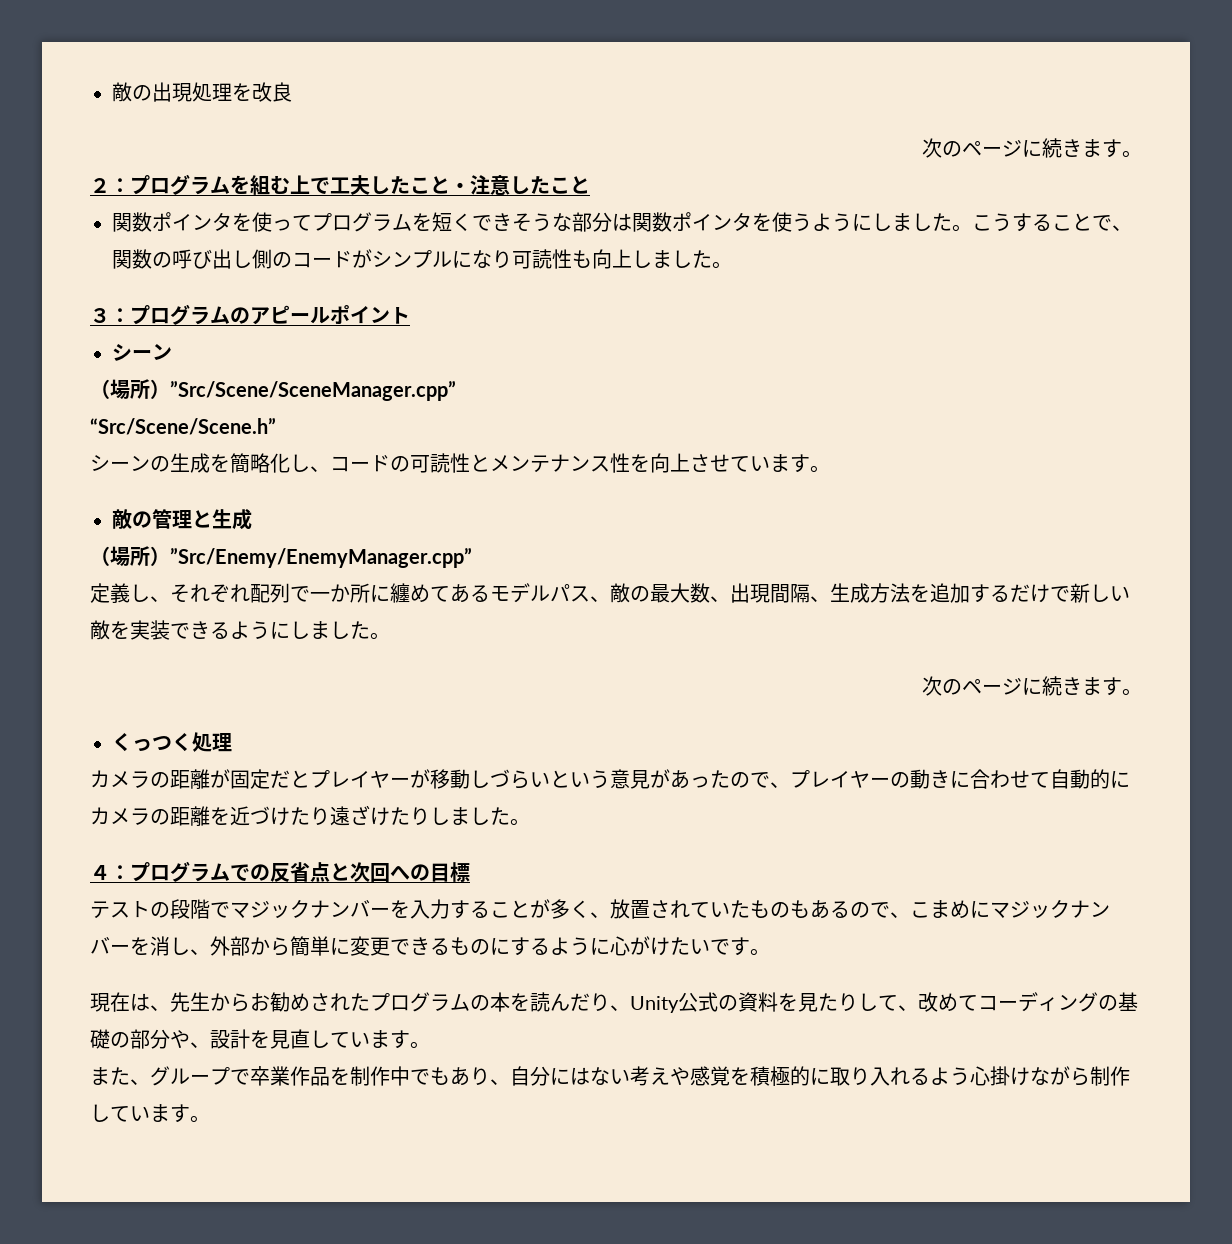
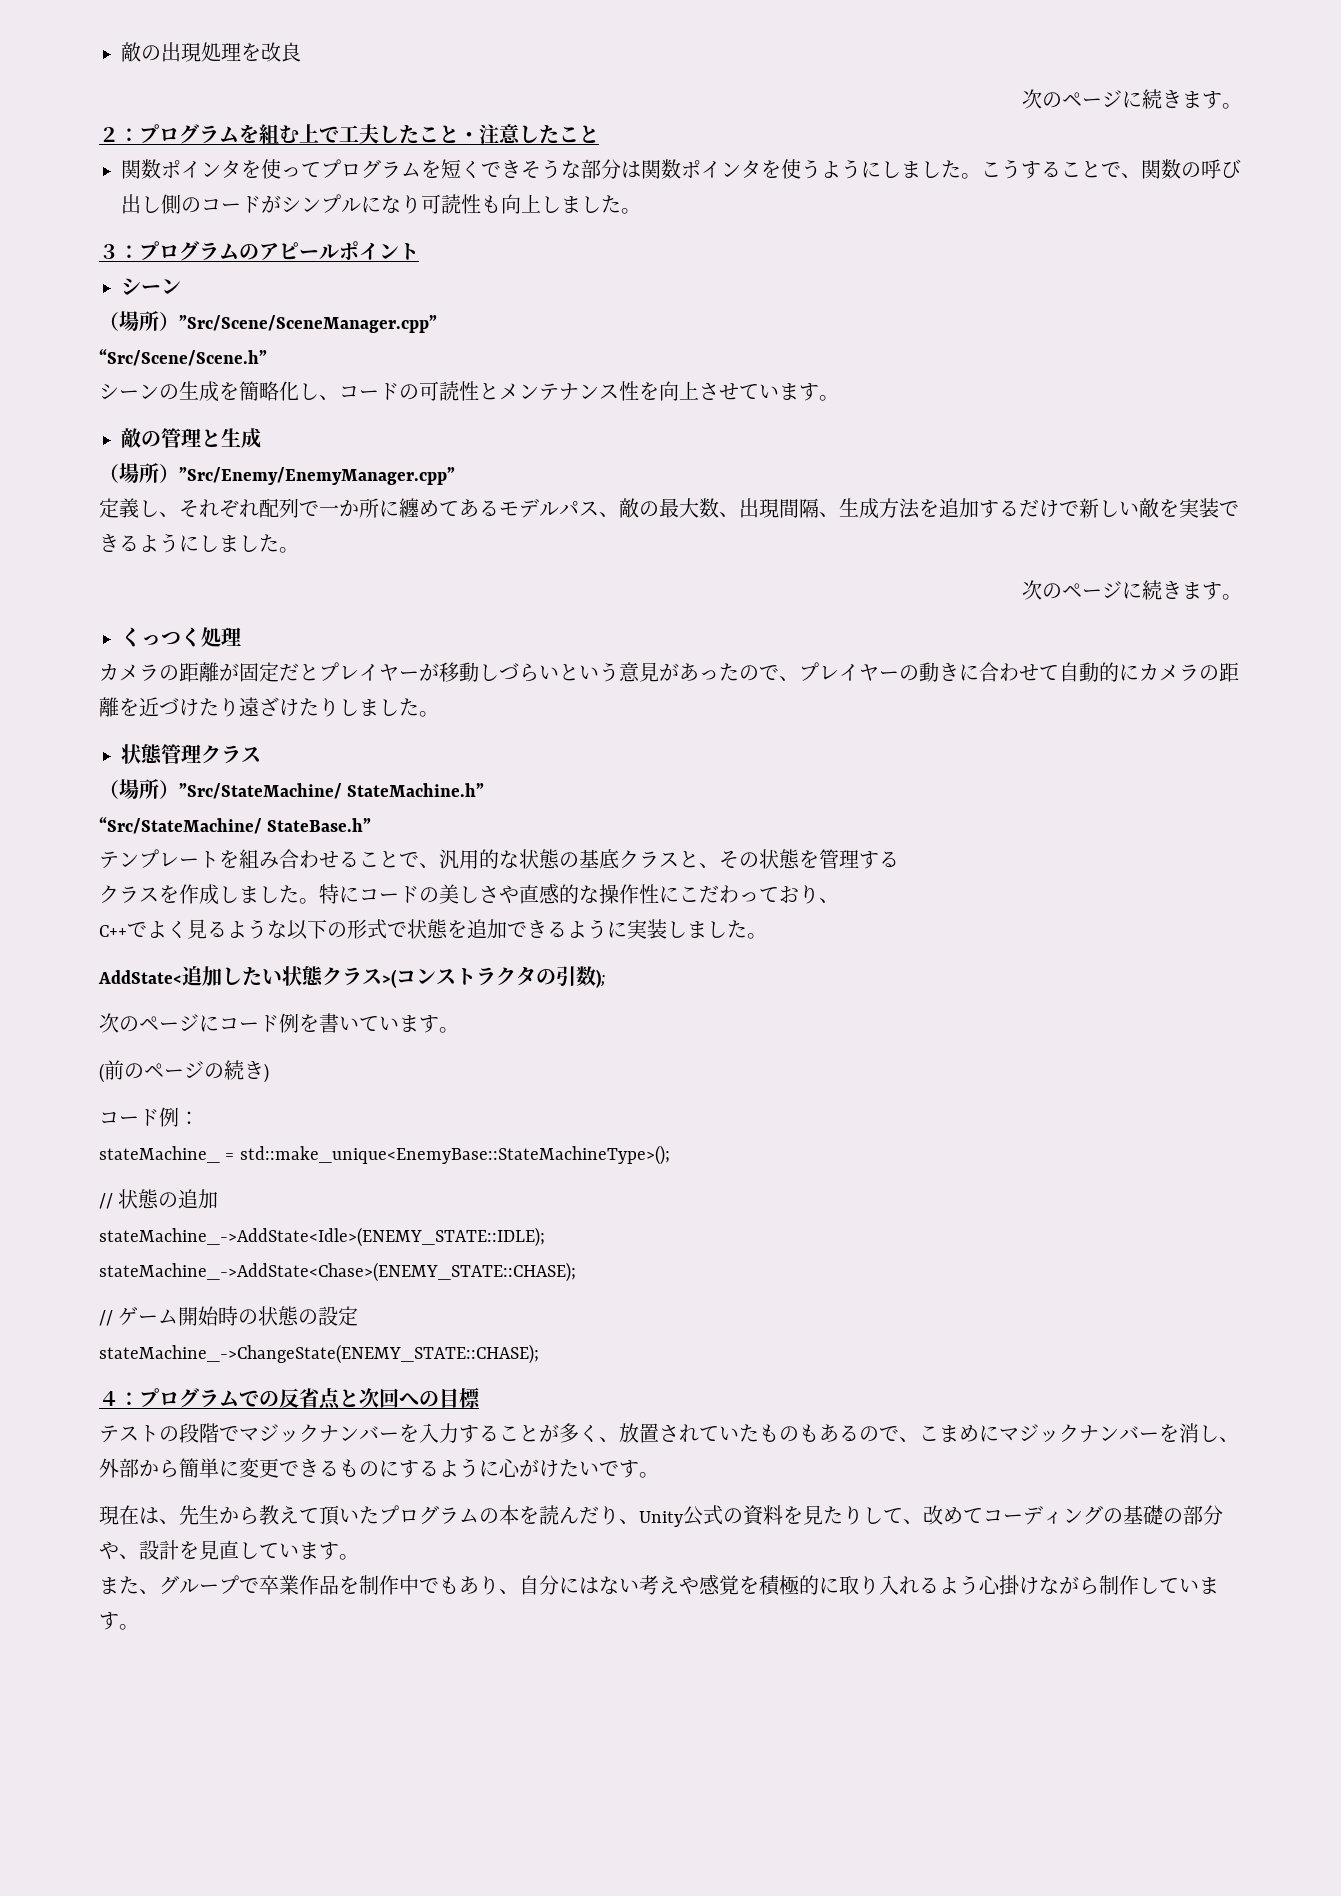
+ 状態管理クラス
+ （場所）”Src/StateMachine/ StateMachine.h”
+ “Src/StateMachine/ StateBase.h”
+ テンプレートを組み合わせることで、汎用的な状態の基底クラスと、その状態を管理する
+ クラスを作成しました。特にコードの美しさや直感的な操作性にこだわっており、
+ C++でよく見るような以下の形式で状態を追加できるように実装しました。
+ AddState<追加したい状態クラス>(コンストラクタの引数);
+ 次のページにコード例を書いています。
+ (前のページの続き)
+ コード例：
+ stateMachine_ = std::make_unique<EnemyBase::StateMachineType>();
+ // 状態の追加
+ stateMachine_->AddState<Idle>(ENEMY_STATE::IDLE);
+ stateMachine_->AddState<Chase>(ENEMY_STATE::CHASE);
+ // ゲーム開始時の状態の設定
+ stateMachine_->ChangeState(ENEMY_STATE::CHASE);
- 現在は、先生からお勧めされたプログラムの本を読んだり、Unity公式の資料を見たりして、改めてコーディングの基礎の部分や、設計を見直しています。
+ 現在は、先生から教えて頂いたプログラムの本を読んだり、Unity公式の資料を見たりして、改めてコーディングの基礎の部分や、設計を見直しています。

